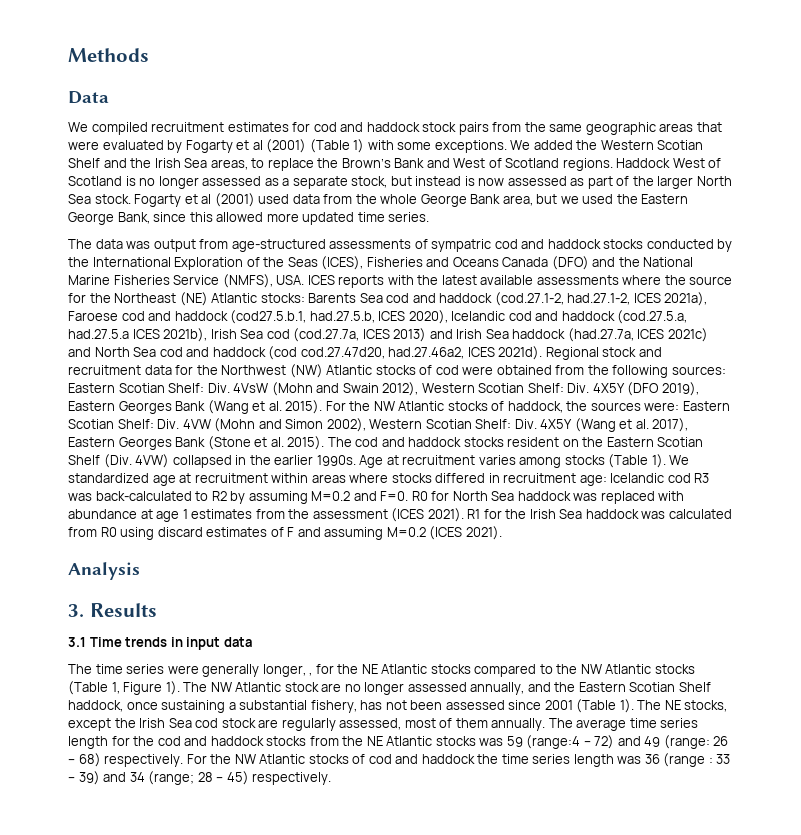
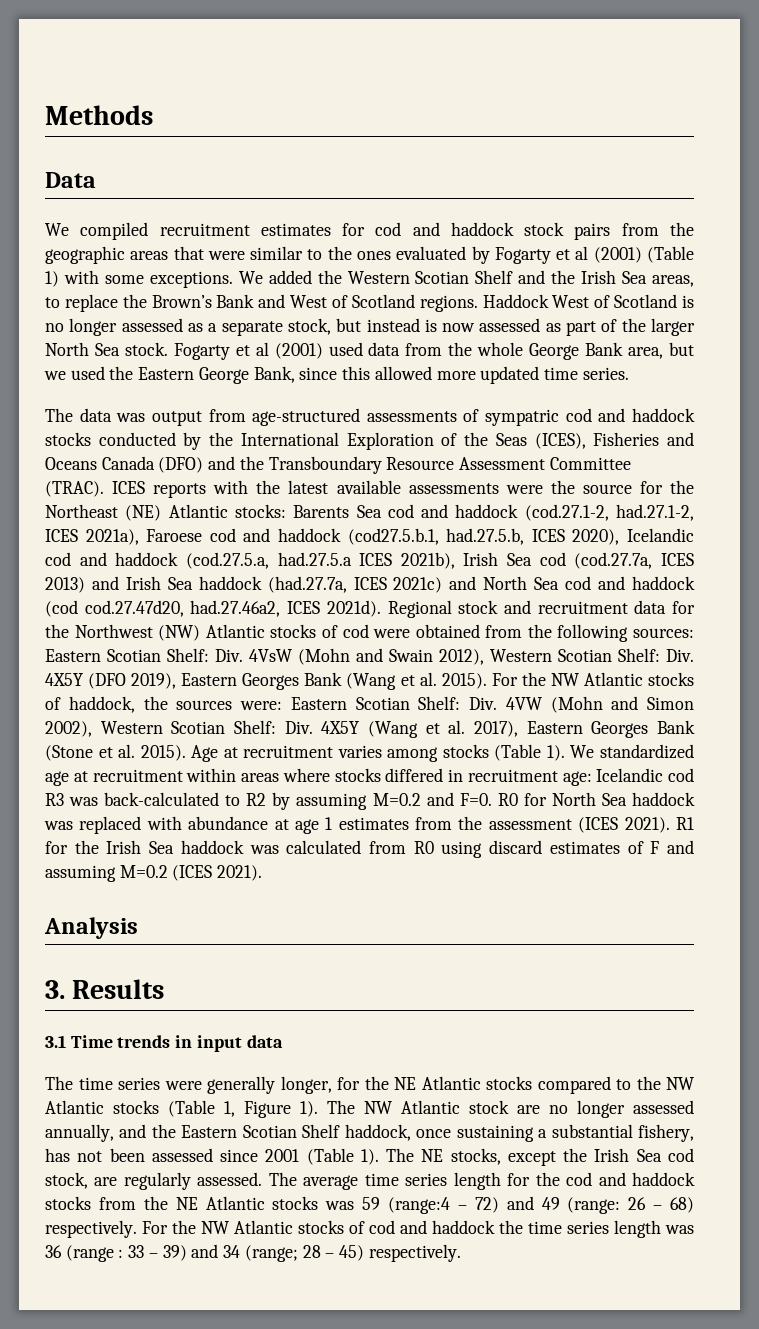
- We compiled recruitment estimates for cod and haddock stock pairs from the same geographic areas that were evaluated by Fogarty et al (2001) (Table 1) with some exceptions.
+ We compiled recruitment estimates for cod and haddock stock pairs from the geographic areas that were similar to the ones evaluated by Fogarty et al (2001) (Table 1) with some exceptions.
- The data was output from age-structured assessments of sympatric cod and haddock stocks conducted by the International Exploration of the Seas (ICES), Fisheries and Oceans Canada (DFO) and the National Marine Fisheries Service (NMFS), USA. ICES reports with the latest available assessments where the source for the Northeast (NE) Atlantic stocks:
+ The data was output from age-structured assessments of sympatric cod and haddock stocks conducted by the International Exploration of the Seas (ICES), Fisheries and Oceans Canada (DFO) and the Transboundary Resource Assessment Committee (TRAC). ICES reports with the latest available assessments were the source for the Northeast (NE) Atlantic stocks:
- The cod and haddock stocks resident on the Eastern Scotian Shelf (Div. 4VW) collapsed in the earlier 1990s.
- The time series were generally longer, , for the NE Atlantic stocks compared to the NW Atlantic stocks (Table 1, Figure 1).
+ The time series were generally longer, for the NE Atlantic stocks compared to the NW Atlantic stocks (Table 1, Figure 1).
- The NE stocks, except the Irish Sea cod stock are regularly assessed, most of them annually.
+ The NE stocks, except the Irish Sea cod stock, are regularly assessed.

